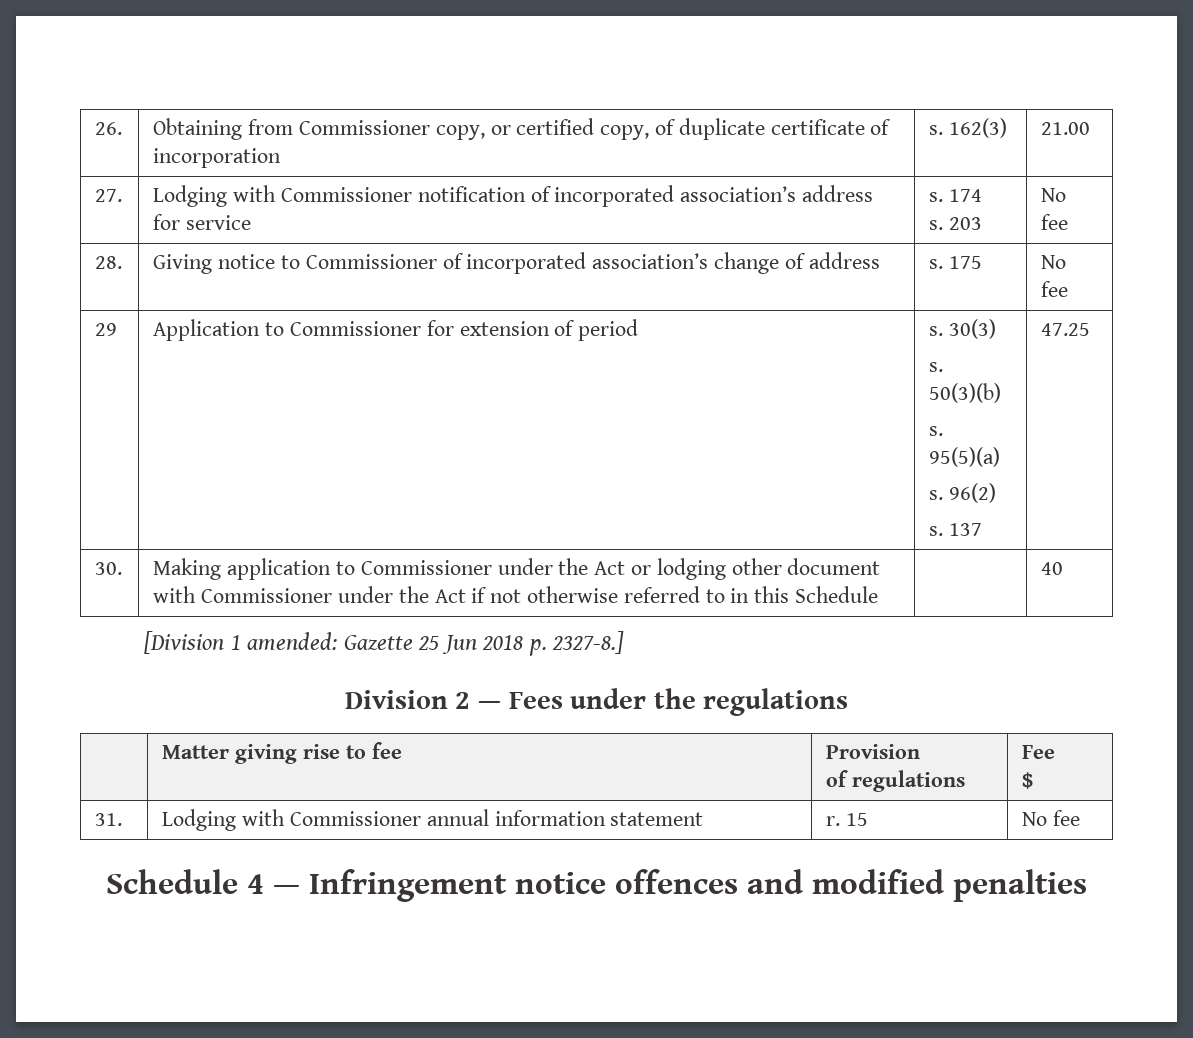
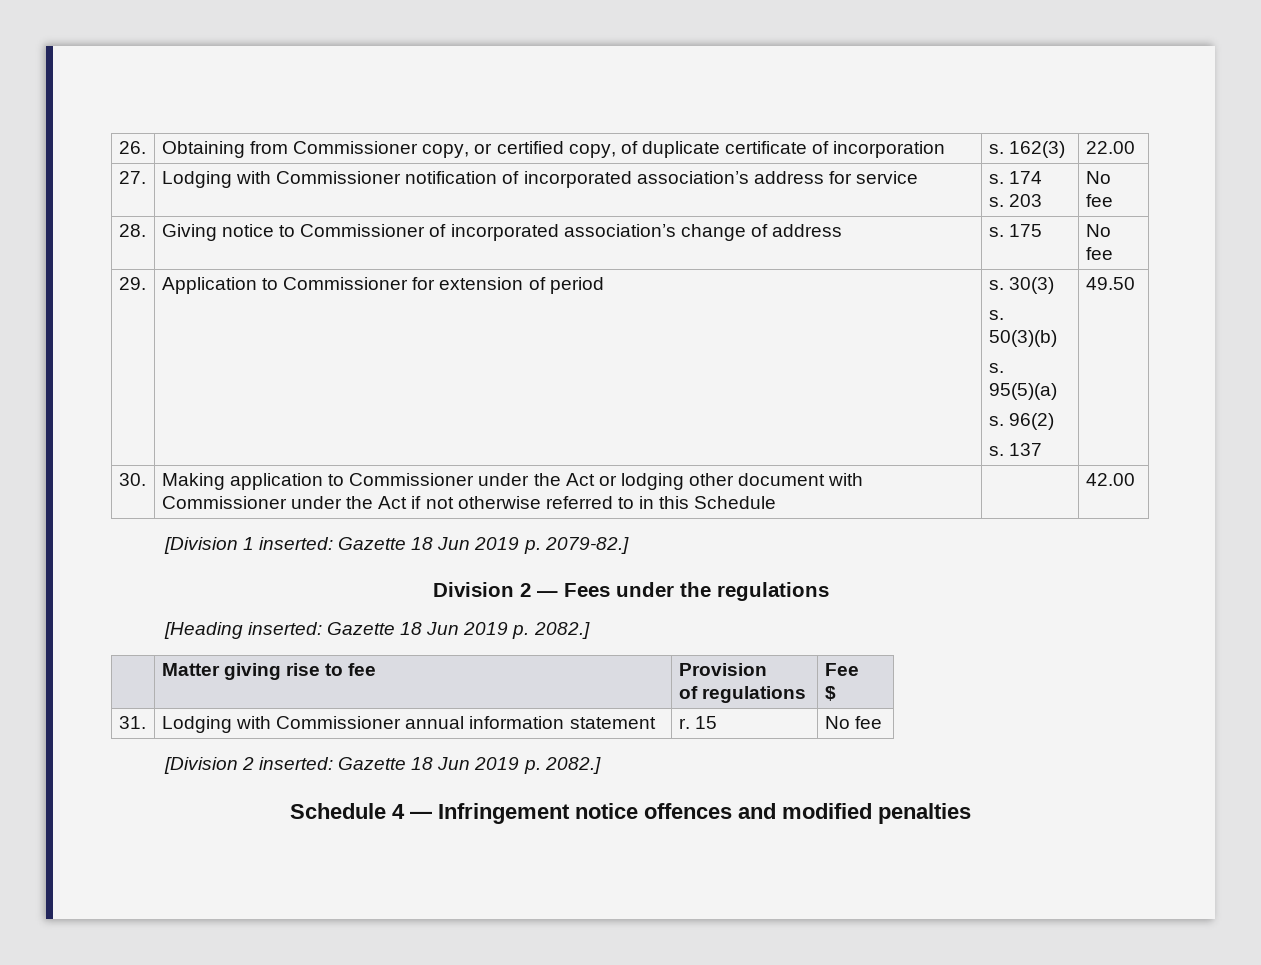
- 26. | Obtaining from Commissioner copy, or certified copy, of duplicate certificate of incorporation | s. 162(3) | 21.00
+ 26. | Obtaining from Commissioner copy, or certified copy, of duplicate certificate of incorporation | s. 162(3) | 22.00
- 29 | Application to Commissioner for extension of period | s. 30(3)
+ 29. | Application to Commissioner for extension of period | s. 30(3)
  s. 50(3)(b)
  s. 95(5)(a)
  s. 96(2)
- s. 137 | 47.25
+ s. 137 | 49.50
- 30. | Making application to Commissioner under the Act or lodging other document with Commissioner under the Act if not otherwise referred to in this Schedule | | 40
+ 30. | Making application to Commissioner under the Act or lodging other document with Commissioner under the Act if not otherwise referred to in this Schedule | | 42.00
- [Division 1 amended: Gazette 25 Jun 2018 p. 2327-8.]
+ [Division 1 inserted: Gazette 18 Jun 2019 p. 2079-82.]
+ [Heading inserted: Gazette 18 Jun 2019 p. 2082.]
+ [Division 2 inserted: Gazette 18 Jun 2019 p. 2082.]

